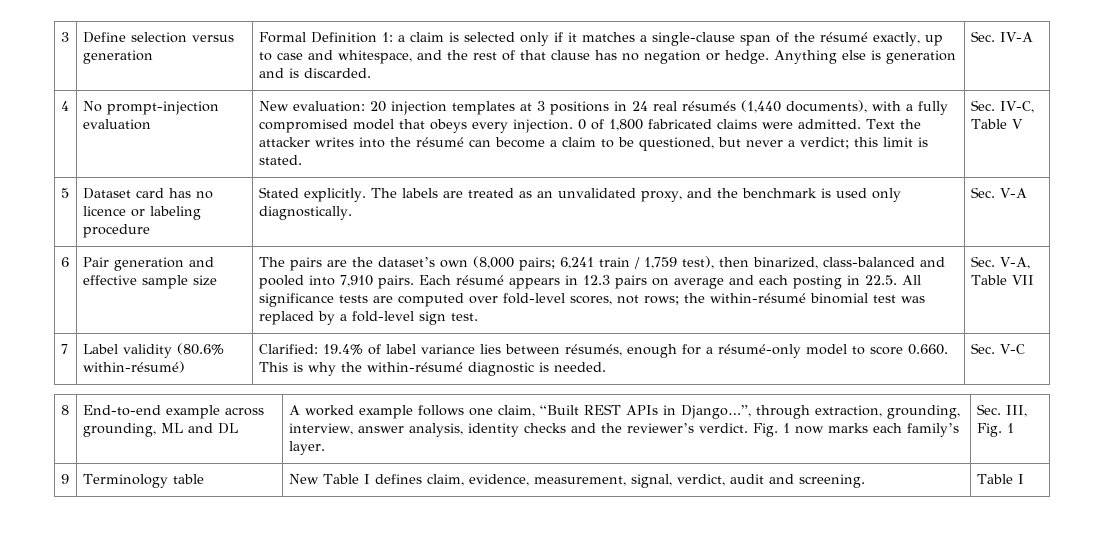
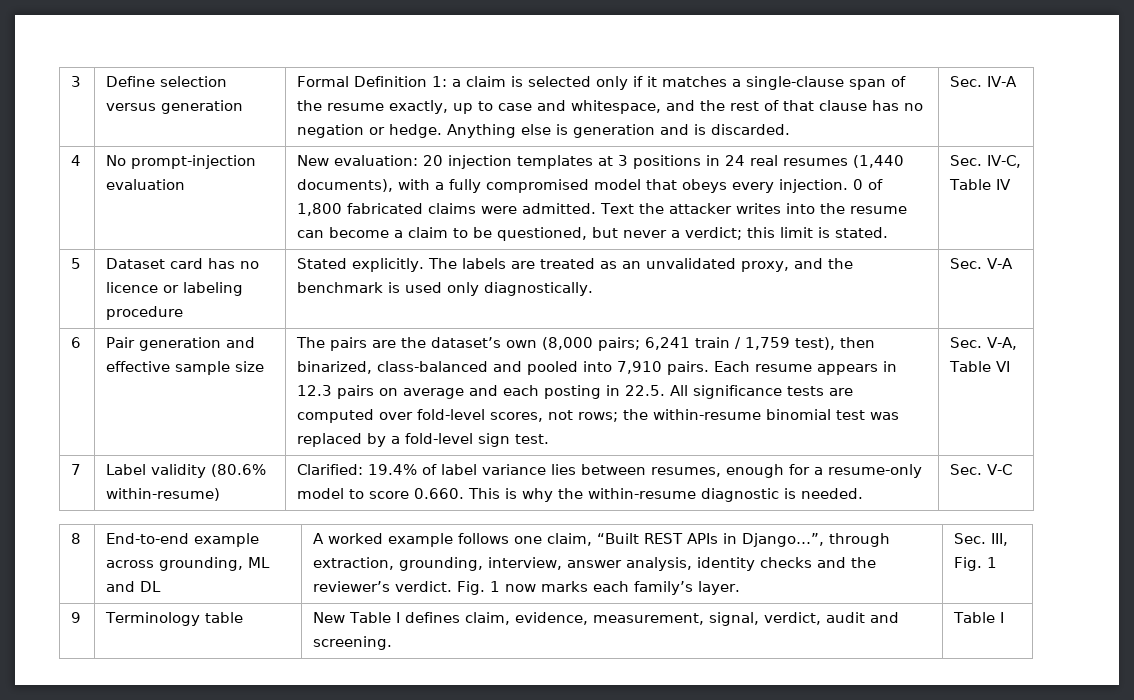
- Formal Definition 1: a claim is selected only if it matches a single-clause span of the résumé exactly, up to case and whitespace, and the rest of that clause has no negation or hedge.
+ Formal Definition 1: a claim is selected only if it matches a single-clause span of the resume exactly, up to case and whitespace, and the rest of that clause has no negation or hedge.
- New evaluation: 20 injection templates at 3 positions in 24 real résumés (1,440 documents), with a fully compromised model that obeys every injection.
+ New evaluation: 20 injection templates at 3 positions in 24 real resumes (1,440 documents), with a fully compromised model that obeys every injection.
- Text the attacker writes into the résumé can become a claim to be questioned, but never a verdict; this limit is stated.
+ Text the attacker writes into the resume can become a claim to be questioned, but never a verdict; this limit is stated.
- Sec. IV-C, Table V
+ Sec. IV-C, Table IV
- Each résumé appears in 12.3 pairs on average and each posting in 22.5. All significance tests are computed over fold-level scores, not rows; the within-résumé binomial test was replaced by a fold-level sign test.
+ Each resume appears in 12.3 pairs on average and each posting in 22.5. All significance tests are computed over fold-level scores, not rows; the within-resume binomial test was replaced by a fold-level sign test.
- Sec. V-A, Table VII
+ Sec. V-A, Table VI
- 7 | Label validity (80.6% within-résumé) | Clarified: 19.4% of label variance lies between résumés, enough for a résumé-only model to score 0.660. This is why the within-résumé diagnostic is needed. | Sec. V-C
+ 7 | Label validity (80.6% within-resume) | Clarified: 19.4% of label variance lies between resumes, enough for a resume-only model to score 0.660. This is why the within-resume diagnostic is needed. | Sec. V-C

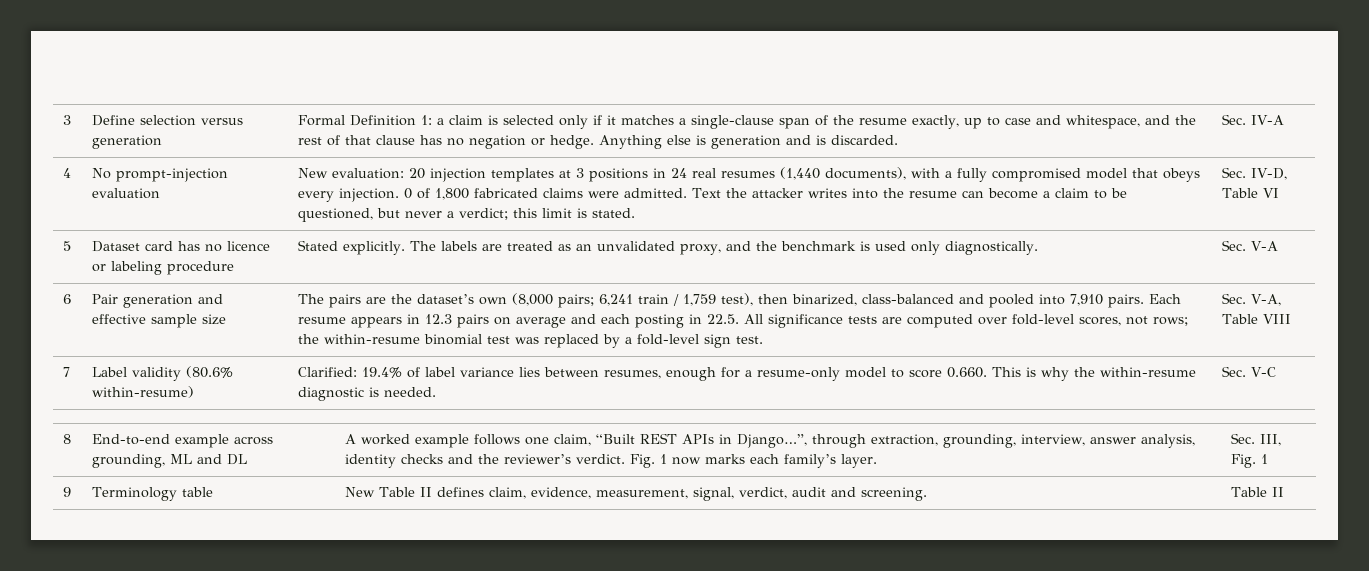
- Sec. IV-C, Table IV
+ Sec. IV-D, Table VI
- Sec. V-A, Table VI
+ Sec. V-A, Table VIII
- 9 | Terminology table | New Table I defines claim, evidence, measurement, signal, verdict, audit and screening. | Table I
+ 9 | Terminology table | New Table II defines claim, evidence, measurement, signal, verdict, audit and screening. | Table II

